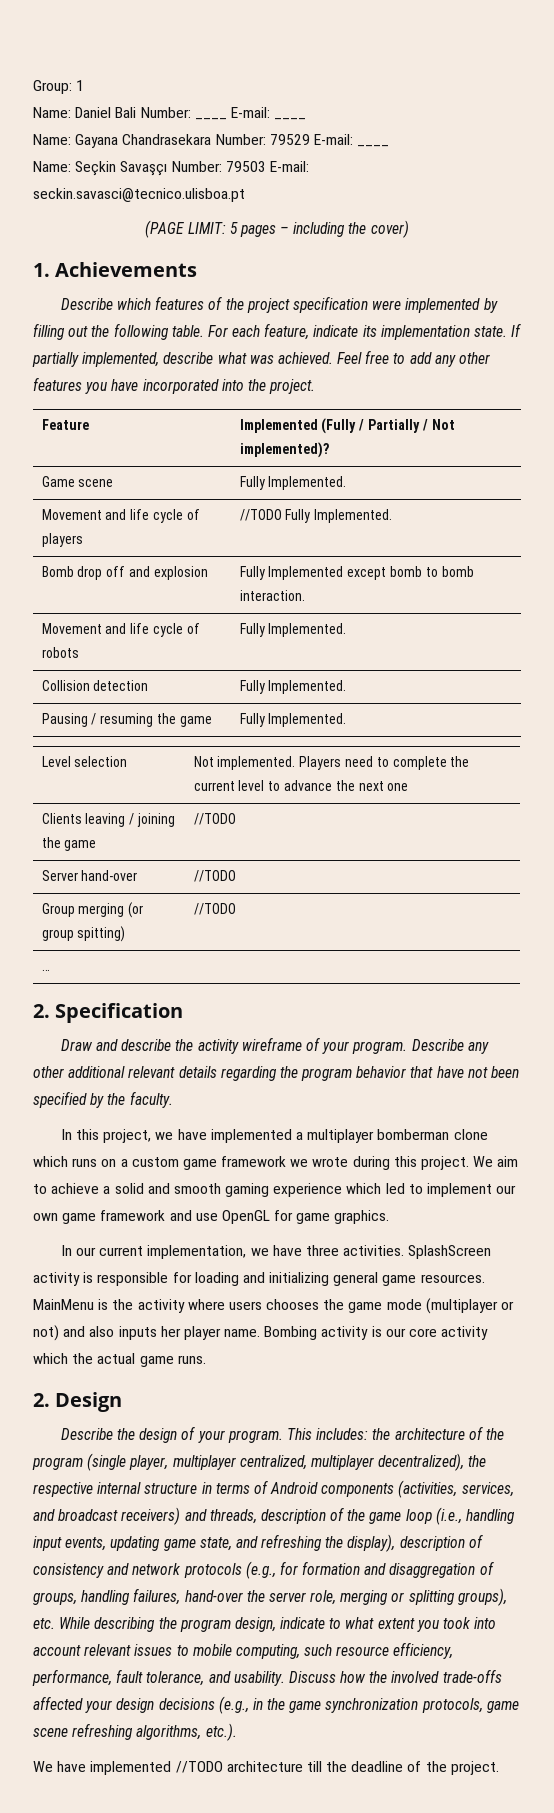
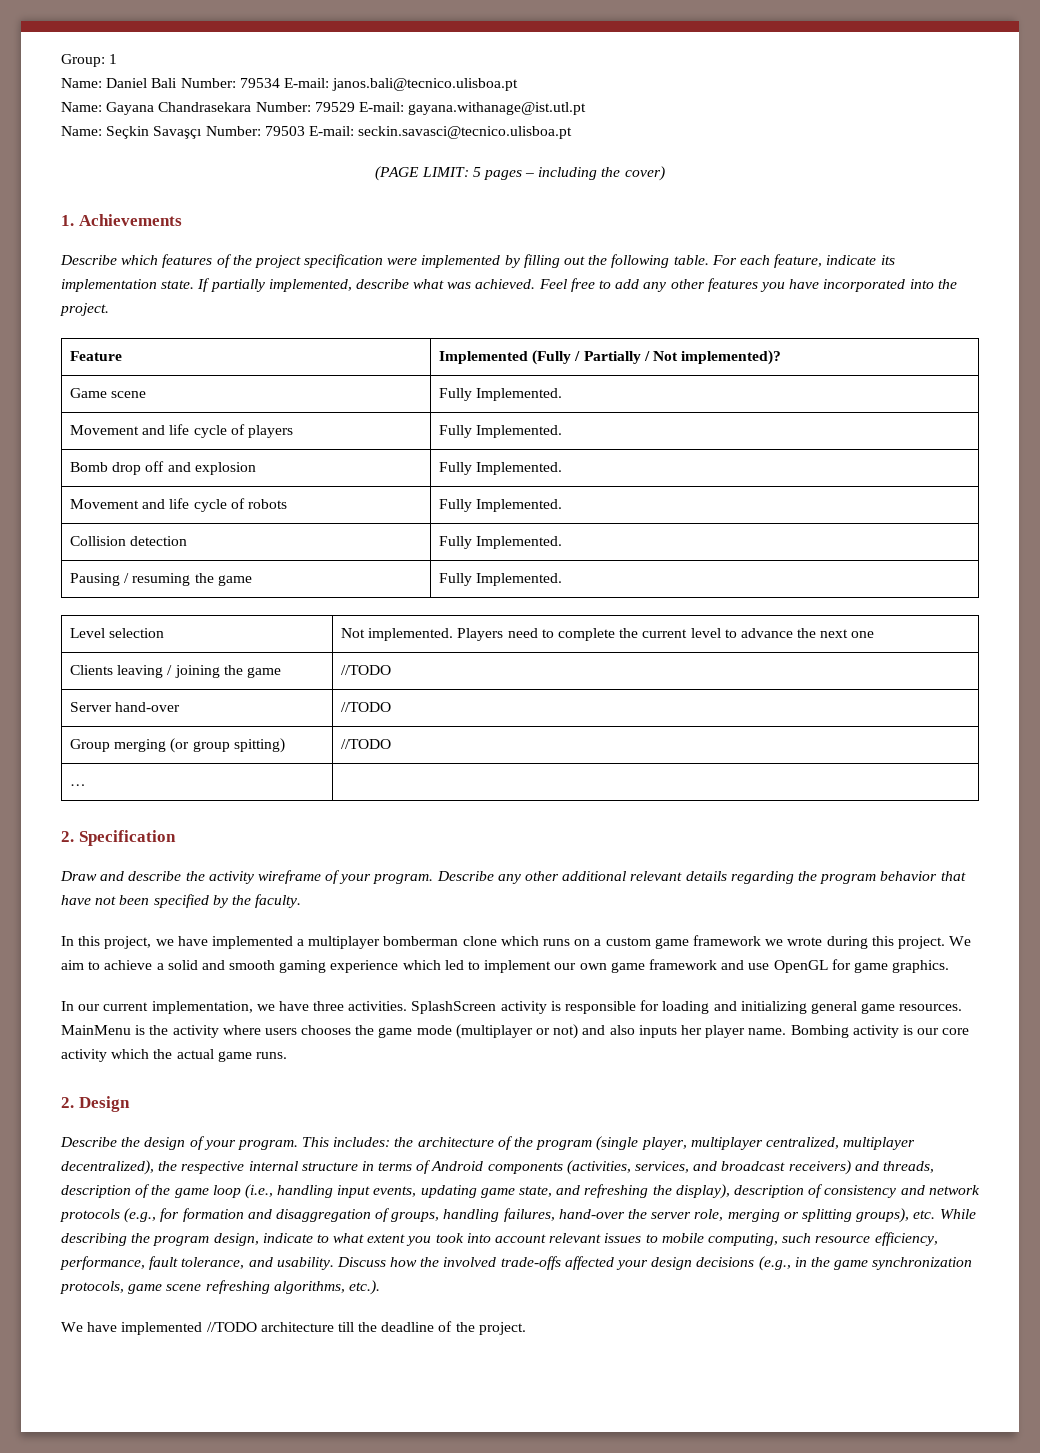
- Name: Daniel Bali Number: ____ E-mail: ____
+ Name: Daniel Bali Number: 79534 E-mail: janos.bali@tecnico.ulisboa.pt
- Name: Gayana Chandrasekara Number: 79529 E-mail: ____
+ Name: Gayana Chandrasekara Number: 79529 E-mail: gayana.withanage@ist.utl.pt
- Movement and life cycle of players | //TODO Fully Implemented.
+ Movement and life cycle of players | Fully Implemented.
- Bomb drop off and explosion | Fully Implemented except bomb to bomb interaction.
+ Bomb drop off and explosion | Fully Implemented.

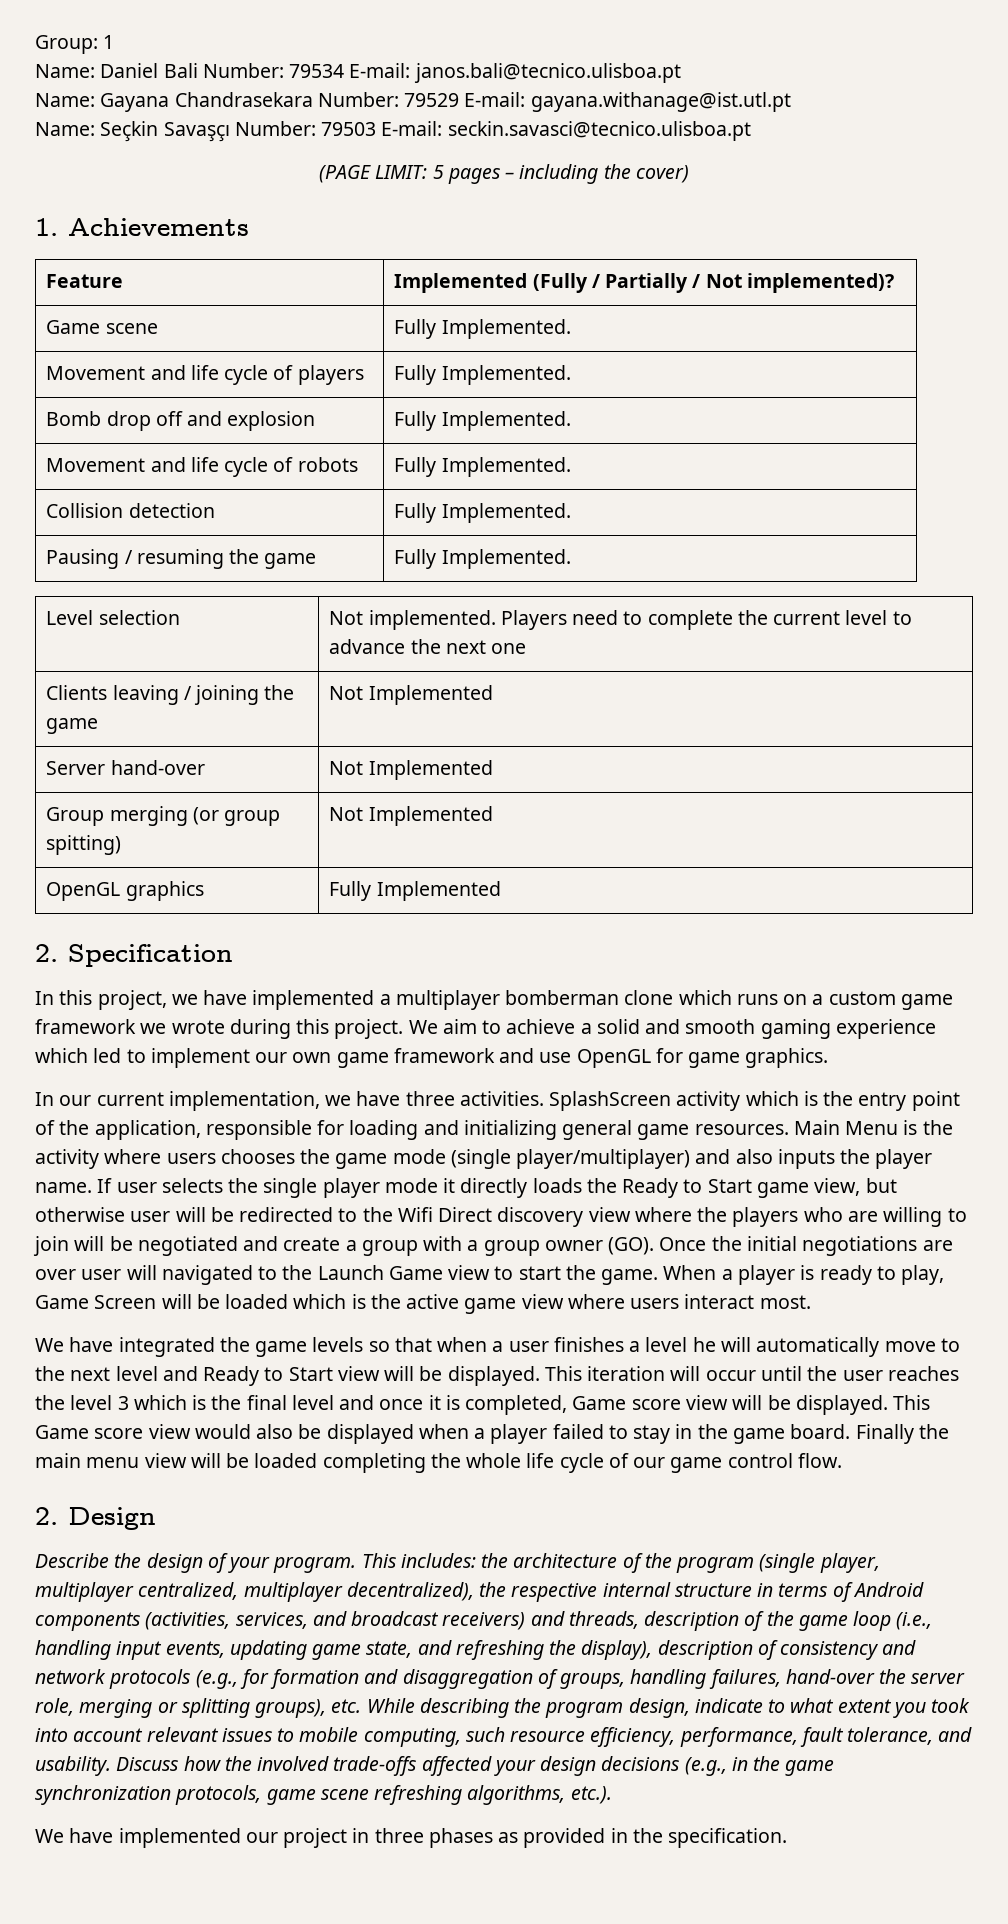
- Describe which features of the project specification were implemented by filling out the following table. For each feature, indicate its implementation state. If partially implemented, describe what was achieved. Feel free to add any other features you have incorporated into the project.
- Clients leaving / joining the game | //TODO
+ Clients leaving / joining the game | Not Implemented
- Server hand-over | //TODO
+ Server hand-over | Not Implemented
- Group merging (or group spitting) | //TODO
- … |
+ Group merging (or group spitting) | Not Implemented
+ OpenGL graphics | Fully Implemented
  2. Specification
- Draw and describe the activity wireframe of your program. Describe any other additional relevant details regarding the program behavior that have not been specified by the faculty.
- SplashScreen activity is responsible for loading and initializing general game resources.
+ SplashScreen activity which is the entry point of the application, responsible for loading and initializing general game resources.
- MainMenu is the activity where users chooses the game mode (multiplayer or not) and also inputs her player name.
+ Main Menu is the activity where users chooses the game mode (single player/multiplayer) and also inputs the player name.
- Bombing activity is our core activity which the actual game runs.
+ If user selects the single player mode it directly loads the Ready to Start game view, but otherwise user will be redirected to the Wifi Direct discovery view where the players who are willing to join will be negotiated and create a group with a group owner (GO). Once the initial negotiations are over user will navigated to the Launch Game view to start the game. When a player is ready to play, Game Screen will be loaded which is the active game view where users interact most.
+ We have integrated the game levels so that when a user finishes a level he will automatically move to the next level and Ready to Start view will be displayed. This iteration will occur until the user reaches the level 3 which is the final level and once it is completed, Game score view will be displayed. This Game score view would also be displayed when a player failed to stay in the game board. Finally the main menu view will be loaded completing the whole life cycle of our game control flow.
- We have implemented //TODO architecture till the deadline of the project.
+ We have implemented our project in three phases as provided in the specification.

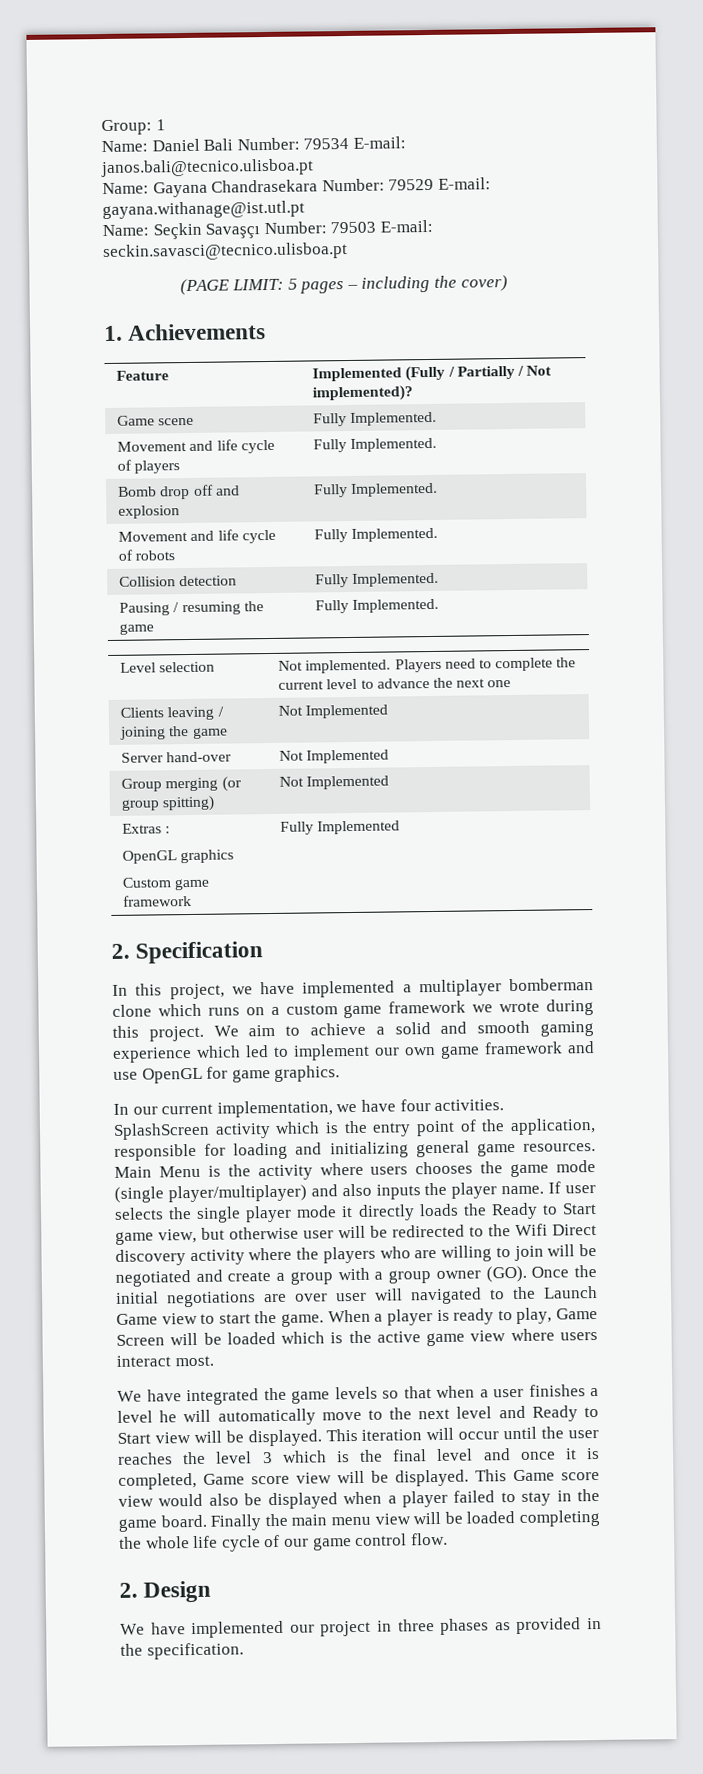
- OpenGL graphics | Fully Implemented
+ Extras :
+ OpenGL graphics
+ Custom game framework | Fully Implemented
- In our current implementation, we have three activities.
+ In our current implementation, we have four activities.
- If user selects the single player mode it directly loads the Ready to Start game view, but otherwise user will be redirected to the Wifi Direct discovery view where the players who are willing to join will be negotiated and create a group with a group owner (GO). Once the initial negotiations are over user will navigated to the Launch Game view to start the game.
+ If user selects the single player mode it directly loads the Ready to Start game view, but otherwise user will be redirected to the Wifi Direct discovery activity where the players who are willing to join will be negotiated and create a group with a group owner (GO). Once the initial negotiations are over user will navigated to the Launch Game view to start the game.
- Describe the design of your program. This includes: the architecture of the program (single player, multiplayer centralized, multiplayer decentralized), the respective internal structure in terms of Android components (activities, services, and broadcast receivers) and threads, description of the game loop (i.e., handling input events, updating game state, and refreshing the display), description of consistency and network protocols (e.g., for formation and disaggregation of groups, handling failures, hand-over the server role, merging or splitting groups), etc. While describing the program design, indicate to what extent you took into account relevant issues to mobile computing, such resource efficiency, performance, fault tolerance, and usability. Discuss how the involved trade-offs affected your design decisions (e.g., in the game synchronization protocols, game scene refreshing algorithms, etc.).

